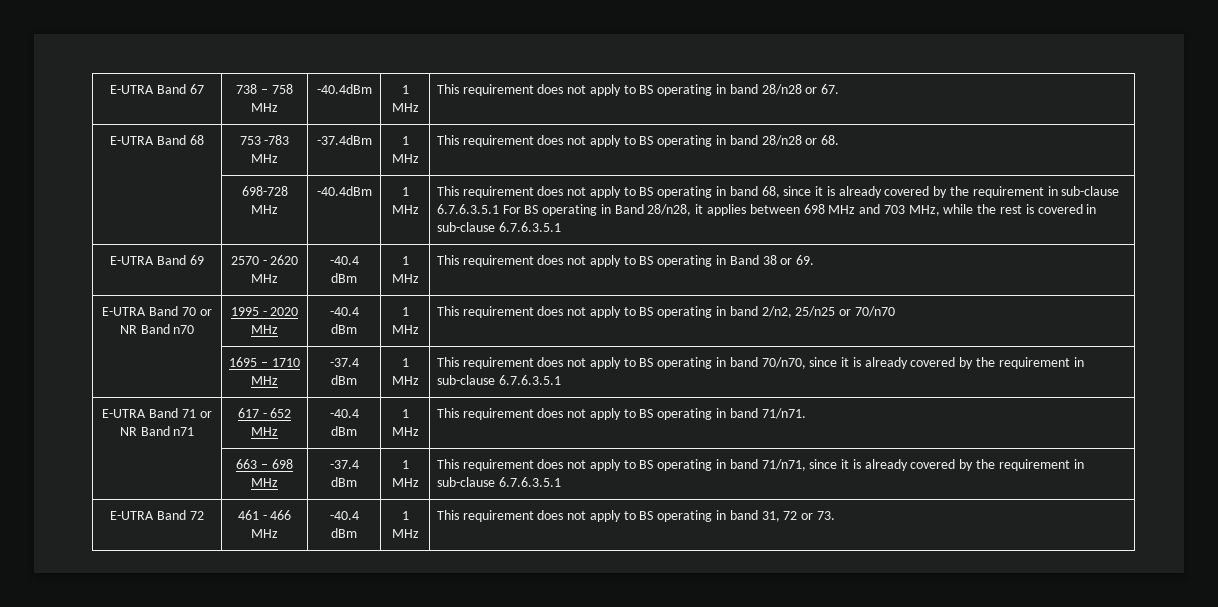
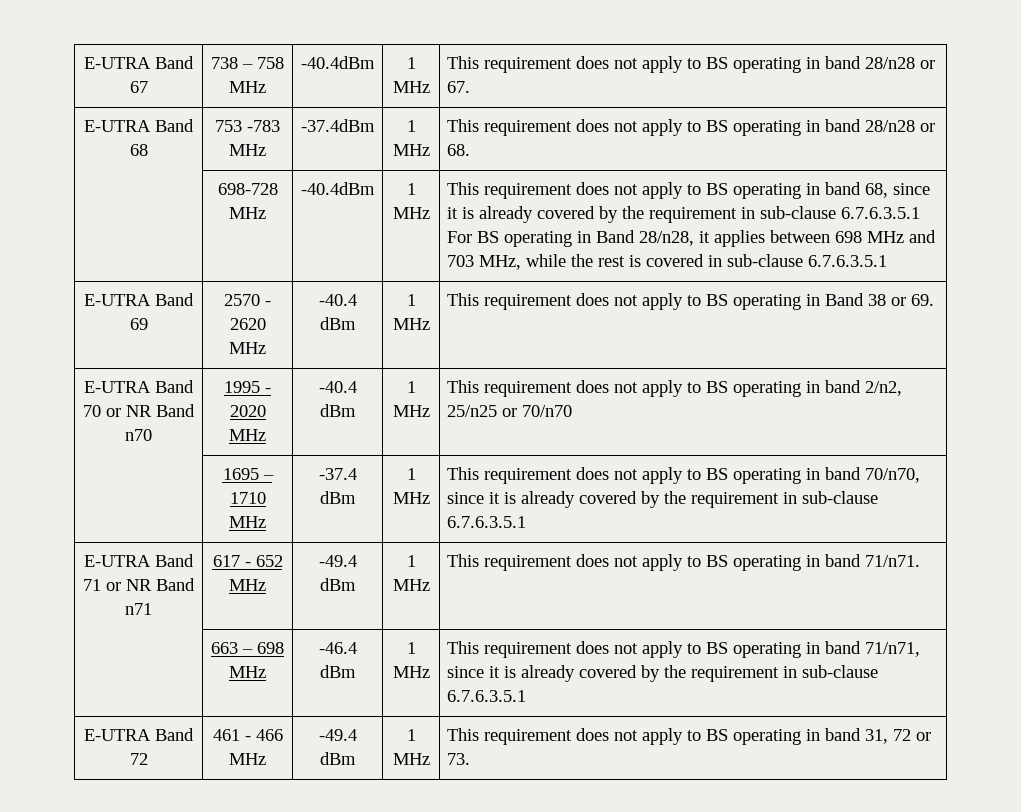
- E-UTRA Band 71 or NR Band n71 | 617 - 652 MHz | -40.4 dBm | 1 MHz | This requirement does not apply to BS operating in band 71/n71.
+ E-UTRA Band 71 or NR Band n71 | 617 - 652 MHz | -49.4 dBm | 1 MHz | This requirement does not apply to BS operating in band 71/n71.
- | 663 – 698 MHz | -37.4 dBm | 1 MHz | This requirement does not apply to BS operating in band 71/n71, since it is already covered by the requirement in sub-clause 6.7.6.3.5.1
+ | 663 – 698 MHz | -46.4 dBm | 1 MHz | This requirement does not apply to BS operating in band 71/n71, since it is already covered by the requirement in sub-clause 6.7.6.3.5.1
- E-UTRA Band 72 | 461 - 466 MHz | -40.4 dBm | 1 MHz | This requirement does not apply to BS operating in band 31, 72 or 73.
+ E-UTRA Band 72 | 461 - 466 MHz | -49.4 dBm | 1 MHz | This requirement does not apply to BS operating in band 31, 72 or 73.

